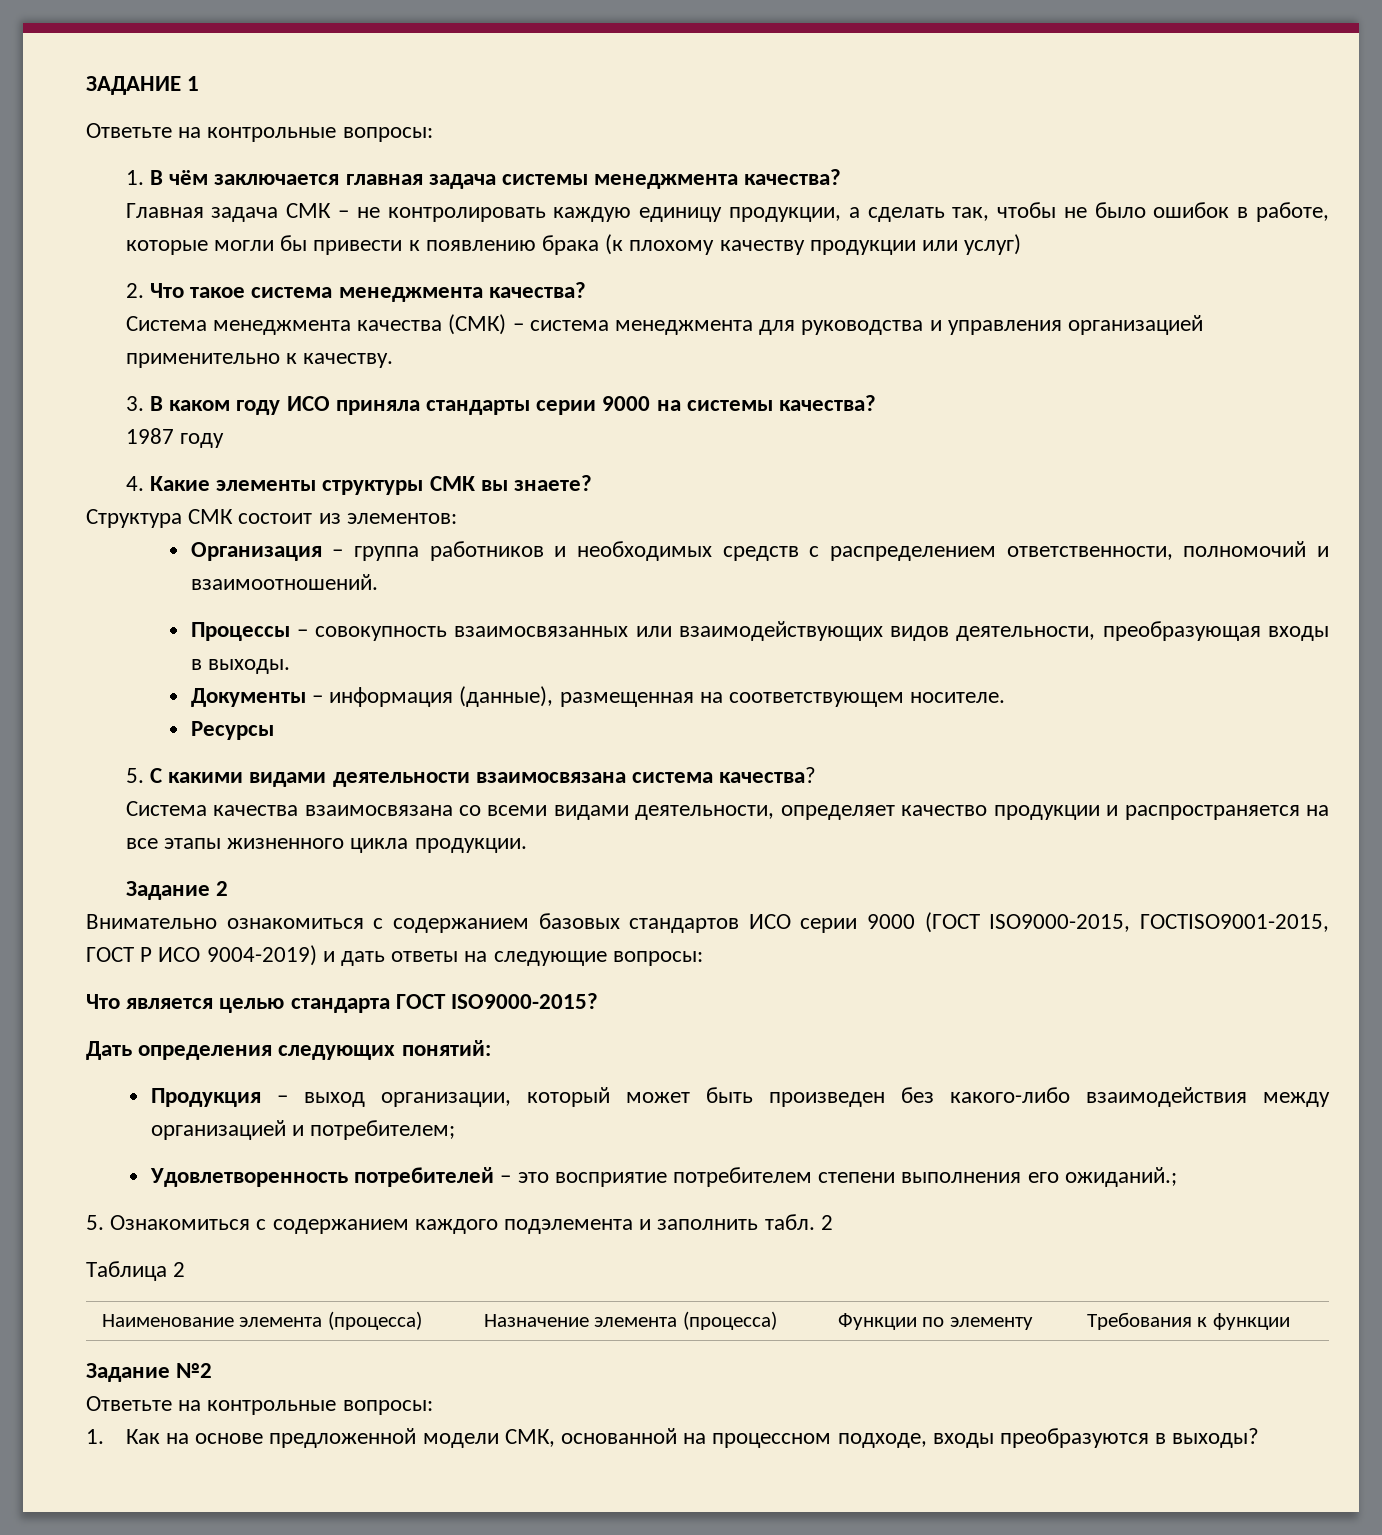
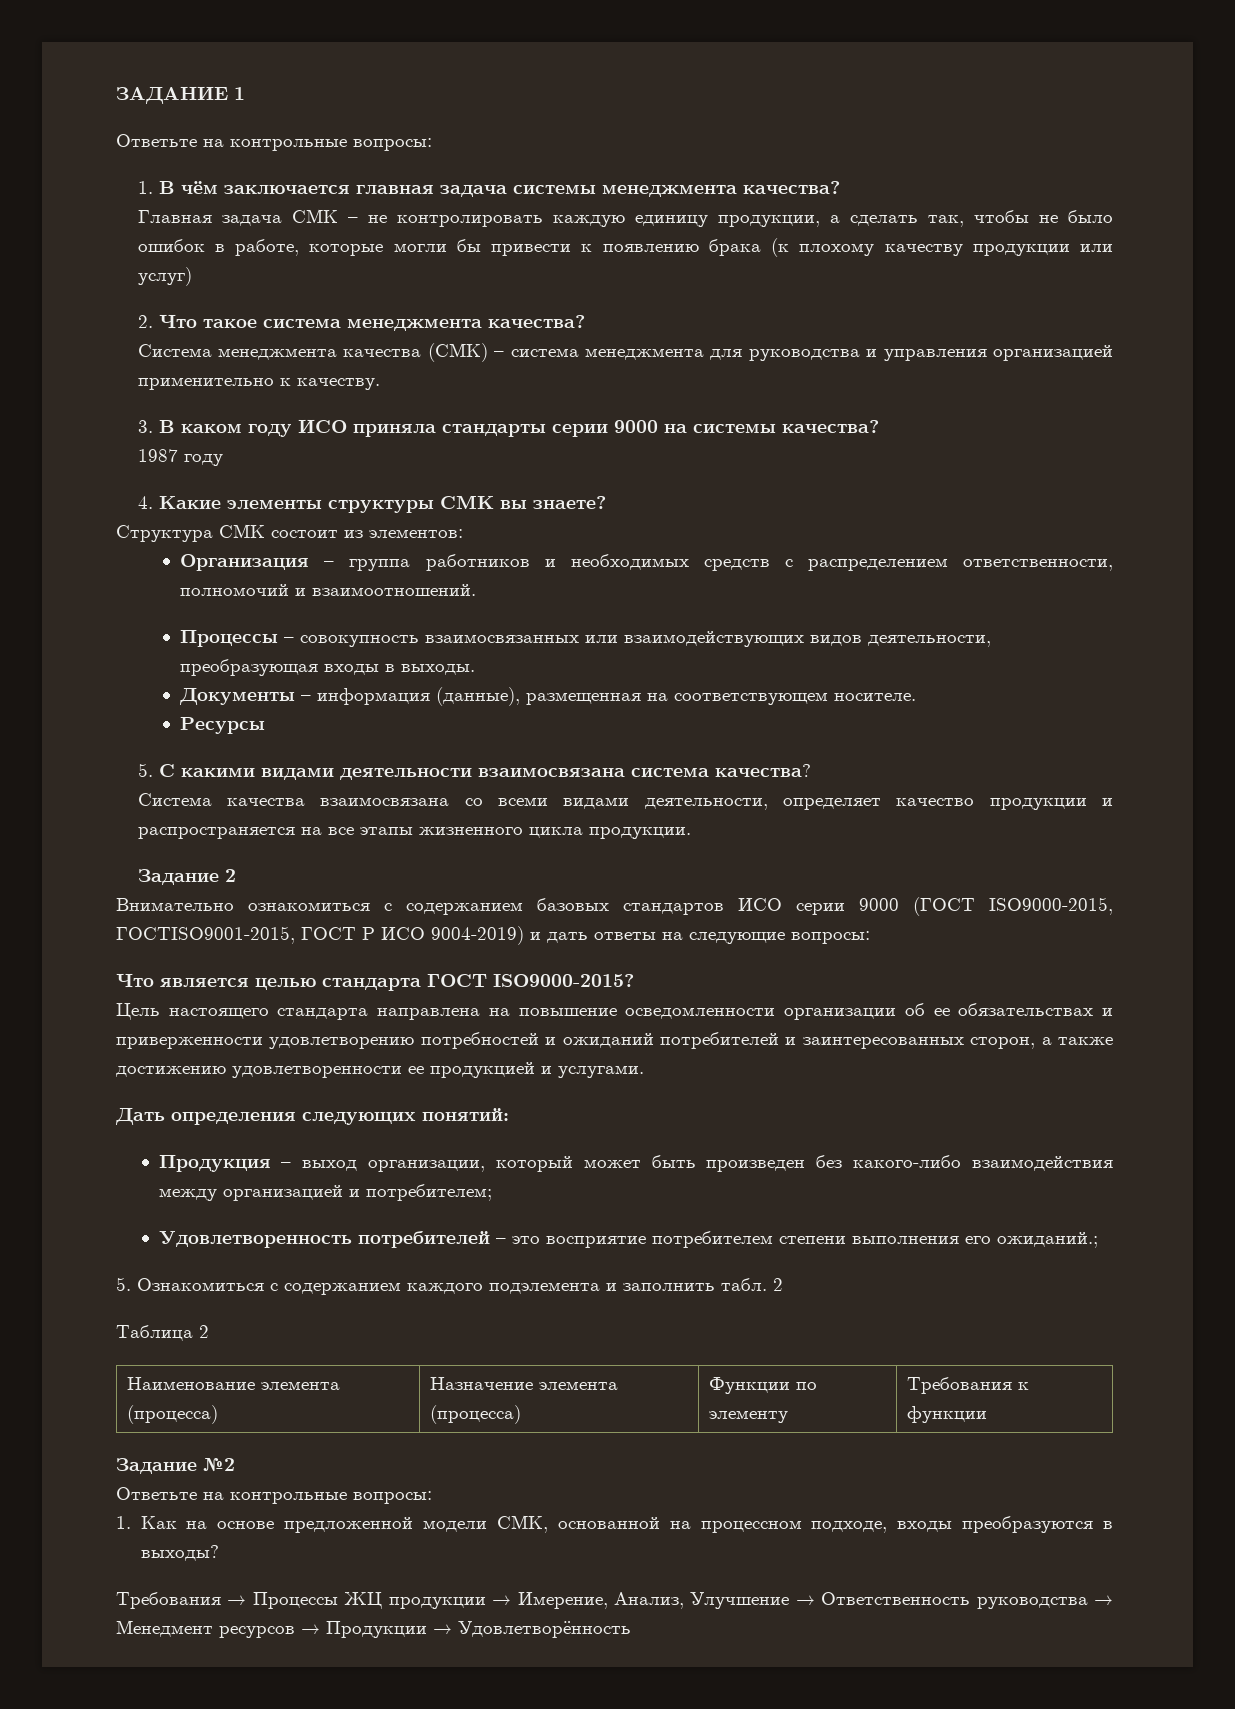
+ Цель настоящего стандарта направлена на повышение осведомленности организации об ее обязательствах и приверженности удовлетворению потребностей и ожиданий потребителей и заинтересованных сторон, а также достижению удовлетворенности ее продукцией и услугами.
+ Требования → Процессы ЖЦ продукции → Имерение, Анализ, Улучшение → Ответственность руководства → Менедмент ресурсов → Продукции → Удовлетворённость

